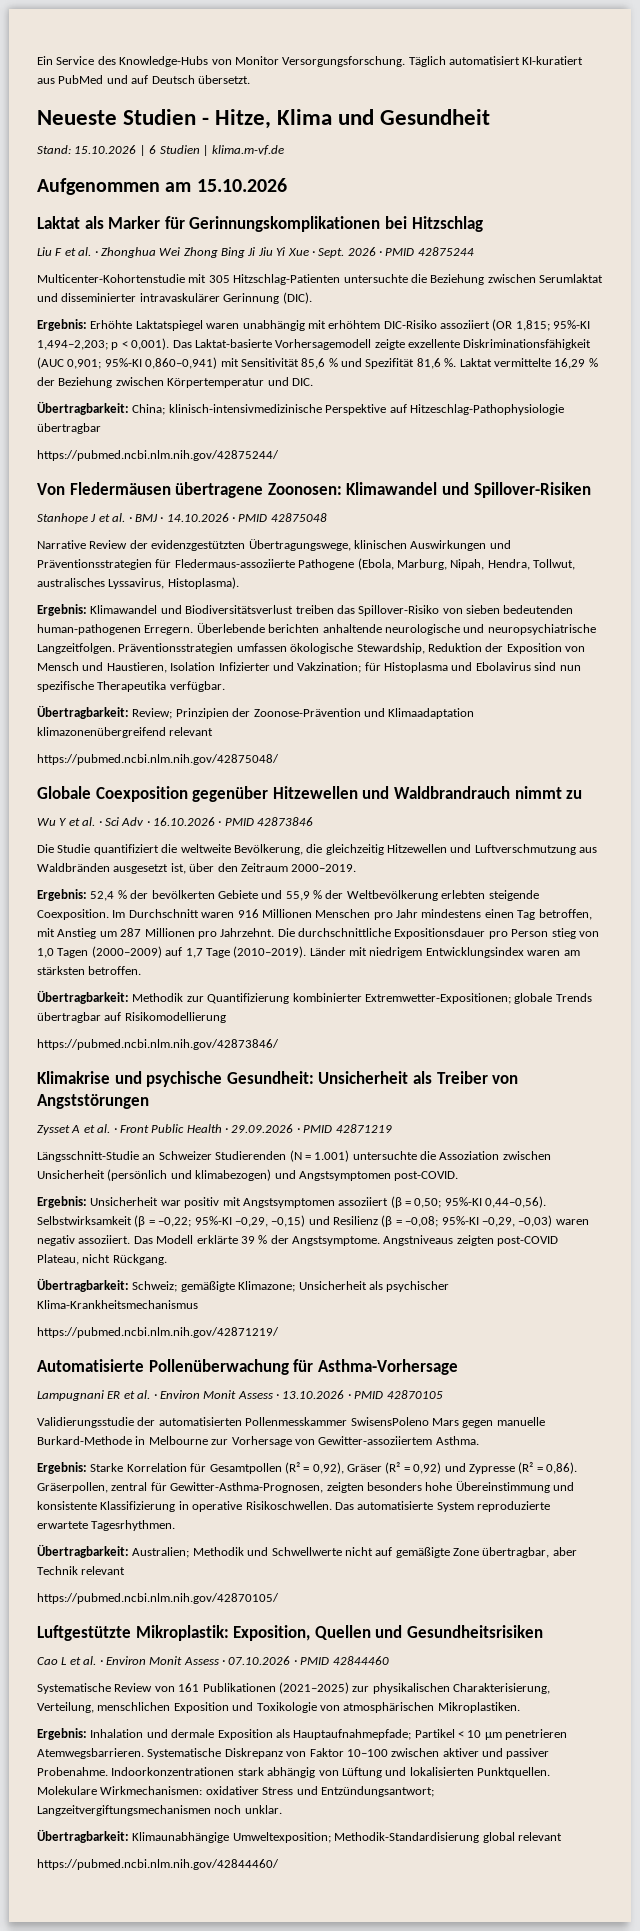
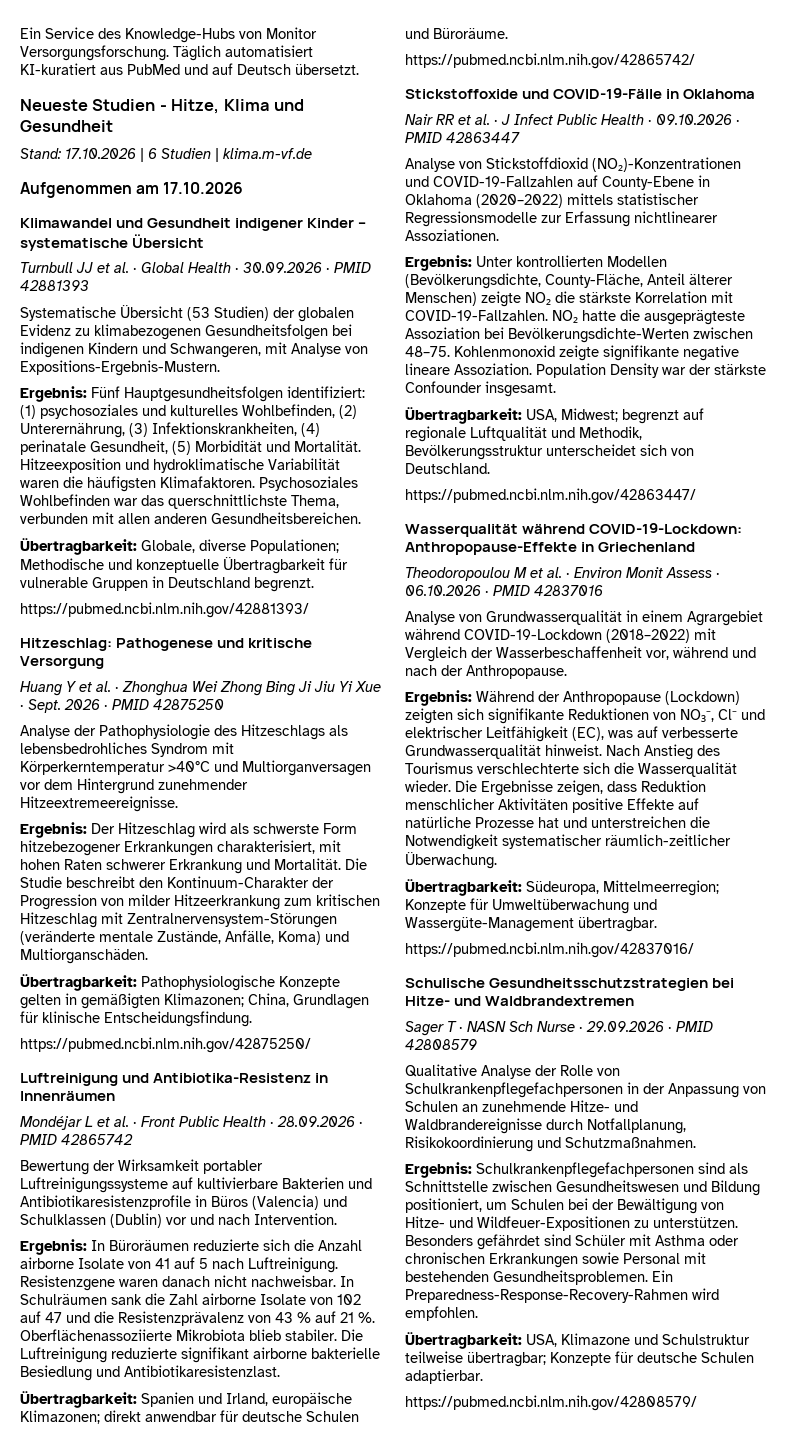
- Stand: 15.10.2026 | 6 Studien | klima.m-vf.de
+ Stand: 17.10.2026 | 6 Studien | klima.m-vf.de
- Aufgenommen am 15.10.2026
- Laktat als Marker für Gerinnungskomplikationen bei Hitzschlag
- Liu F et al. · Zhonghua Wei Zhong Bing Ji Jiu Yi Xue · Sept.
+ Aufgenommen am 17.10.2026
+ Klimawandel und Gesundheit indigener Kinder – systematische Übersicht
+ Turnbull JJ et al. · Global Health · 30.09.2026 · PMID 42881393
+ Systematische Übersicht (53 Studien) der globalen Evidenz zu klimabezogenen Gesundheitsfolgen bei indigenen Kindern und Schwangeren, mit Analyse von Expositions-Ergebnis-Mustern.
+ Ergebnis: Fünf Hauptgesundheitsfolgen identifiziert: (1) psychosoziales und kulturelles Wohlbefinden, (2) Unterernährung, (3) Infektionskrankheiten, (4) perinatale Gesundheit, (5) Morbidität und Mortalität. Hitzeexposition und hydroklimatische Variabilität waren die häufigsten Klimafaktoren. Psychosoziales Wohlbefinden war das querschnittlichste Thema, verbunden mit allen anderen Gesundheitsbereichen.
+ Übertragbarkeit: Globale, diverse Populationen; Methodische und konzeptuelle Übertragbarkeit für vulnerable Gruppen in Deutschland begrenzt.
+ https://pubmed.ncbi.nlm.nih.gov/42881393/
+ Hitzeschlag: Pathogenese und kritische Versorgung
+ Huang Y et al. · Zhonghua Wei Zhong Bing Ji Jiu Yi Xue · Sept.
- 2026 · PMID 42875244
- Multicenter-Kohortenstudie mit 305 Hitzschlag-Patienten untersuchte die Beziehung zwischen Serumlaktat und disseminierter intravaskulärer Gerinnung (DIC).
- Ergebnis: Erhöhte Laktatspiegel waren unabhängig mit erhöhtem DIC-Risiko assoziiert (OR 1,815; 95%-KI 1,494–2,203; p < 0,001). Das Laktat-basierte Vorhersagemodell zeigte exzellente Diskriminationsfähigkeit (AUC 0,901; 95%-KI 0,860–0,941) mit Sensitivität 85,6 % und Spezifität 81,6 %. Laktat vermittelte 16,29 % der Beziehung zwischen Körpertemperatur und DIC.
- Übertragbarkeit: China; klinisch-intensivmedizinische Perspektive auf Hitzeschlag-Pathophysiologie übertragbar
- https://pubmed.ncbi.nlm.nih.gov/42875244/
- Von Fledermäusen übertragene Zoonosen: Klimawandel und Spillover-Risiken
- Stanhope J et al. · BMJ · 14.10.2026 · PMID 42875048
- Narrative Review der evidenzgestützten Übertragungswege, klinischen Auswirkungen und Präventionsstrategien für Fledermaus-assoziierte Pathogene (Ebola, Marburg, Nipah, Hendra, Tollwut, australisches Lyssavirus, Histoplasma).
- Ergebnis: Klimawandel und Biodiversitätsverlust treiben das Spillover-Risiko von sieben bedeutenden human-pathogenen Erregern. Überlebende berichten anhaltende neurologische und neuropsychiatrische Langzeitfolgen. Präventionsstrategien umfassen ökologische Stewardship, Reduktion der Exposition von Mensch und Haustieren, Isolation Infizierter und Vakzination; für Histoplasma und Ebolavirus sind nun spezifische Therapeutika verfügbar.
- Übertragbarkeit: Review; Prinzipien der Zoonose-Prävention und Klimaadaptation klimazonenübergreifend relevant
- https://pubmed.ncbi.nlm.nih.gov/42875048/
- Globale Coexposition gegenüber Hitzewellen und Waldbrandrauch nimmt zu
- Wu Y et al. · Sci Adv · 16.10.2026 · PMID 42873846
- Die Studie quantifiziert die weltweite Bevölkerung, die gleichzeitig Hitzewellen und Luftverschmutzung aus Waldbränden ausgesetzt ist, über den Zeitraum 2000–2019.
- Ergebnis: 52,4 % der bevölkerten Gebiete und 55,9 % der Weltbevölkerung erlebten steigende Coexposition. Im Durchschnitt waren 916 Millionen Menschen pro Jahr mindestens einen Tag betroffen, mit Anstieg um 287 Millionen pro Jahrzehnt. Die durchschnittliche Expositionsdauer pro Person stieg von 1,0 Tagen (2000–2009) auf 1,7 Tage (2010–2019). Länder mit niedrigem Entwicklungsindex waren am stärksten betroffen.
- Übertragbarkeit: Methodik zur Quantifizierung kombinierter Extremwetter-Expositionen; globale Trends übertragbar auf Risikomodellierung
- https://pubmed.ncbi.nlm.nih.gov/42873846/
- Klimakrise und psychische Gesundheit: Unsicherheit als Treiber von Angststörungen
- Zysset A et al. · Front Public Health · 29.09.2026 · PMID 42871219
- Längsschnitt-Studie an Schweizer Studierenden (N = 1.001) untersuchte die Assoziation zwischen Unsicherheit (persönlich und klimabezogen) und Angstsymptomen post-COVID.
- Ergebnis: Unsicherheit war positiv mit Angstsymptomen assoziiert (β = 0,50; 95%-KI 0,44–0,56). Selbstwirksamkeit (β = −0,22; 95%-KI −0,29, −0,15) und Resilienz (β = −0,08; 95%-KI −0,29, −0,03) waren negativ assoziiert. Das Modell erklärte 39 % der Angstsymptome. Angstniveaus zeigten post-COVID Plateau, nicht Rückgang.
- Übertragbarkeit: Schweiz; gemäßigte Klimazone; Unsicherheit als psychischer Klima-Krankheitsmechanismus
- https://pubmed.ncbi.nlm.nih.gov/42871219/
- Automatisierte Pollenüberwachung für Asthma-Vorhersage
- Lampugnani ER et al. · Environ Monit Assess · 13.10.2026 · PMID 42870105
- Validierungsstudie der automatisierten Pollenmesskammer SwisensPoleno Mars gegen manuelle Burkard-Methode in Melbourne zur Vorhersage von Gewitter-assoziiertem Asthma.
- Ergebnis: Starke Korrelation für Gesamtpollen (R² = 0,92), Gräser (R² = 0,92) und Zypresse (R² = 0,86). Gräserpollen, zentral für Gewitter-Asthma-Prognosen, zeigten besonders hohe Übereinstimmung und konsistente Klassifizierung in operative Risikoschwellen. Das automatisierte System reproduzierte erwartete Tagesrhythmen.
- Übertragbarkeit: Australien; Methodik und Schwellwerte nicht auf gemäßigte Zone übertragbar, aber Technik relevant
- https://pubmed.ncbi.nlm.nih.gov/42870105/
- Luftgestützte Mikroplastik: Exposition, Quellen und Gesundheitsrisiken
- Cao L et al. · Environ Monit Assess · 07.10.2026 · PMID 42844460
- Systematische Review von 161 Publikationen (2021–2025) zur physikalischen Charakterisierung, Verteilung, menschlichen Exposition und Toxikologie von atmosphärischen Mikroplastiken.
- Ergebnis: Inhalation und dermale Exposition als Hauptaufnahmepfade; Partikel < 10 μm penetrieren Atemwegsbarrieren. Systematische Diskrepanz von Faktor 10–100 zwischen aktiver und passiver Probenahme. Indoorkonzentrationen stark abhängig von Lüftung und lokalisierten Punktquellen. Molekulare Wirkmechanismen: oxidativer Stress und Entzündungsantwort; Langzeitvergiftungsmechanismen noch unklar.
- Übertragbarkeit: Klimaunabhängige Umweltexposition; Methodik-Standardisierung global relevant
- https://pubmed.ncbi.nlm.nih.gov/42844460/
+ 2026 · PMID 42875250
+ Analyse der Pathophysiologie des Hitzeschlags als lebensbedrohliches Syndrom mit Körperkerntemperatur >40°C und Multiorganversagen vor dem Hintergrund zunehmender Hitzeextremeereignisse.
+ Ergebnis: Der Hitzeschlag wird als schwerste Form hitzebezogener Erkrankungen charakterisiert, mit hohen Raten schwerer Erkrankung und Mortalität. Die Studie beschreibt den Kontinuum-Charakter der Progression von milder Hitzeerkrankung zum kritischen Hitzeschlag mit Zentralnervensystem-Störungen (veränderte mentale Zustände, Anfälle, Koma) und Multiorganschäden.
+ Übertragbarkeit: Pathophysiologische Konzepte gelten in gemäßigten Klimazonen; China, Grundlagen für klinische Entscheidungsfindung.
+ https://pubmed.ncbi.nlm.nih.gov/42875250/
+ Luftreinigung und Antibiotika-Resistenz in Innenräumen
+ Mondéjar L et al. · Front Public Health · 28.09.2026 · PMID 42865742
+ Bewertung der Wirksamkeit portabler Luftreinigungssysteme auf kultivierbare Bakterien und Antibiotikaresistenzprofile in Büros (Valencia) und Schulklassen (Dublin) vor und nach Intervention.
+ Ergebnis: In Büroräumen reduzierte sich die Anzahl airborne Isolate von 41 auf 5 nach Luftreinigung. Resistenzgene waren danach nicht nachweisbar. In Schulräumen sank die Zahl airborne Isolate von 102 auf 47 und die Resistenzprävalenz von 43 % auf 21 %. Oberflächenassoziierte Mikrobiota blieb stabiler. Die Luftreinigung reduzierte signifikant airborne bakterielle Besiedlung und Antibiotikaresistenzlast.
+ Übertragbarkeit: Spanien und Irland, europäische Klimazonen; direkt anwendbar für deutsche Schulen und Büroräume.
+ https://pubmed.ncbi.nlm.nih.gov/42865742/
+ Stickstoffoxide und COVID-19-Fälle in Oklahoma
+ Nair RR et al. · J Infect Public Health · 09.10.2026 · PMID 42863447
+ Analyse von Stickstoffdioxid (NO₂)-Konzentrationen und COVID-19-Fallzahlen auf County-Ebene in Oklahoma (2020–2022) mittels statistischer Regressionsmodelle zur Erfassung nichtlinearer Assoziationen.
+ Ergebnis: Unter kontrollierten Modellen (Bevölkerungsdichte, County-Fläche, Anteil älterer Menschen) zeigte NO₂ die stärkste Korrelation mit COVID-19-Fallzahlen. NO₂ hatte die ausgeprägteste Assoziation bei Bevölkerungsdichte-Werten zwischen 48–75. Kohlenmonoxid zeigte signifikante negative lineare Assoziation. Population Density war der stärkste Confounder insgesamt.
+ Übertragbarkeit: USA, Midwest; begrenzt auf regionale Luftqualität und Methodik, Bevölkerungsstruktur unterscheidet sich von Deutschland.
+ https://pubmed.ncbi.nlm.nih.gov/42863447/
+ Wasserqualität während COVID-19-Lockdown: Anthropopause-Effekte in Griechenland
+ Theodoropoulou M et al. · Environ Monit Assess · 06.10.2026 · PMID 42837016
+ Analyse von Grundwasserqualität in einem Agrargebiet während COVID-19-Lockdown (2018–2022) mit Vergleich der Wasserbeschaffenheit vor, während und nach der Anthropopause.
+ Ergebnis: Während der Anthropopause (Lockdown) zeigten sich signifikante Reduktionen von NO₃⁻, Cl⁻ und elektrischer Leitfähigkeit (EC), was auf verbesserte Grundwasserqualität hinweist. Nach Anstieg des Tourismus verschlechterte sich die Wasserqualität wieder. Die Ergebnisse zeigen, dass Reduktion menschlicher Aktivitäten positive Effekte auf natürliche Prozesse hat und unterstreichen die Notwendigkeit systematischer räumlich-zeitlicher Überwachung.
+ Übertragbarkeit: Südeuropa, Mittelmeerregion; Konzepte für Umweltüberwachung und Wassergüte-Management übertragbar.
+ https://pubmed.ncbi.nlm.nih.gov/42837016/
+ Schulische Gesundheitsschutzstrategien bei Hitze- und Waldbrandextremen
+ Sager T · NASN Sch Nurse · 29.09.2026 · PMID 42808579
+ Qualitative Analyse der Rolle von Schulkrankenpflegefachpersonen in der Anpassung von Schulen an zunehmende Hitze- und Waldbrandereignisse durch Notfallplanung, Risikokoordinierung und Schutzmaßnahmen.
+ Ergebnis: Schulkrankenpflegefachpersonen sind als Schnittstelle zwischen Gesundheitswesen und Bildung positioniert, um Schulen bei der Bewältigung von Hitze- und Wildfeuer-Expositionen zu unterstützen. Besonders gefährdet sind Schüler mit Asthma oder chronischen Erkrankungen sowie Personal mit bestehenden Gesundheitsproblemen. Ein Preparedness-Response-Recovery-Rahmen wird empfohlen.
+ Übertragbarkeit: USA, Klimazone und Schulstruktur teilweise übertragbar; Konzepte für deutsche Schulen adaptierbar.
+ https://pubmed.ncbi.nlm.nih.gov/42808579/

